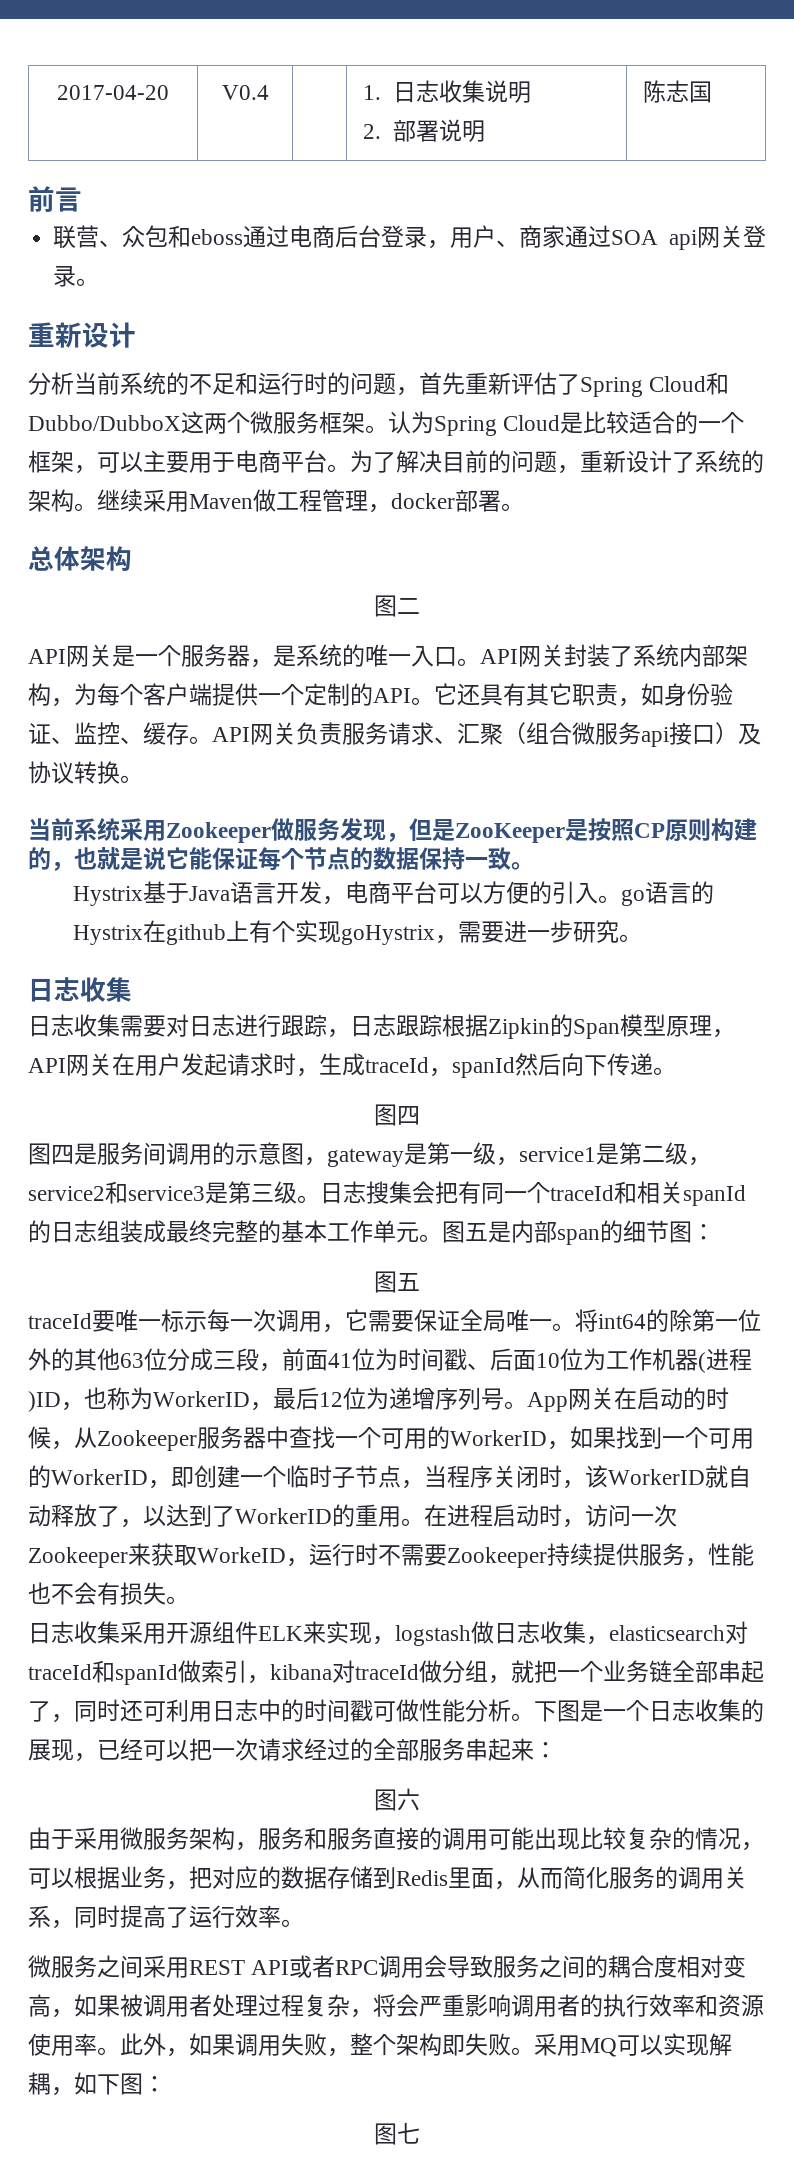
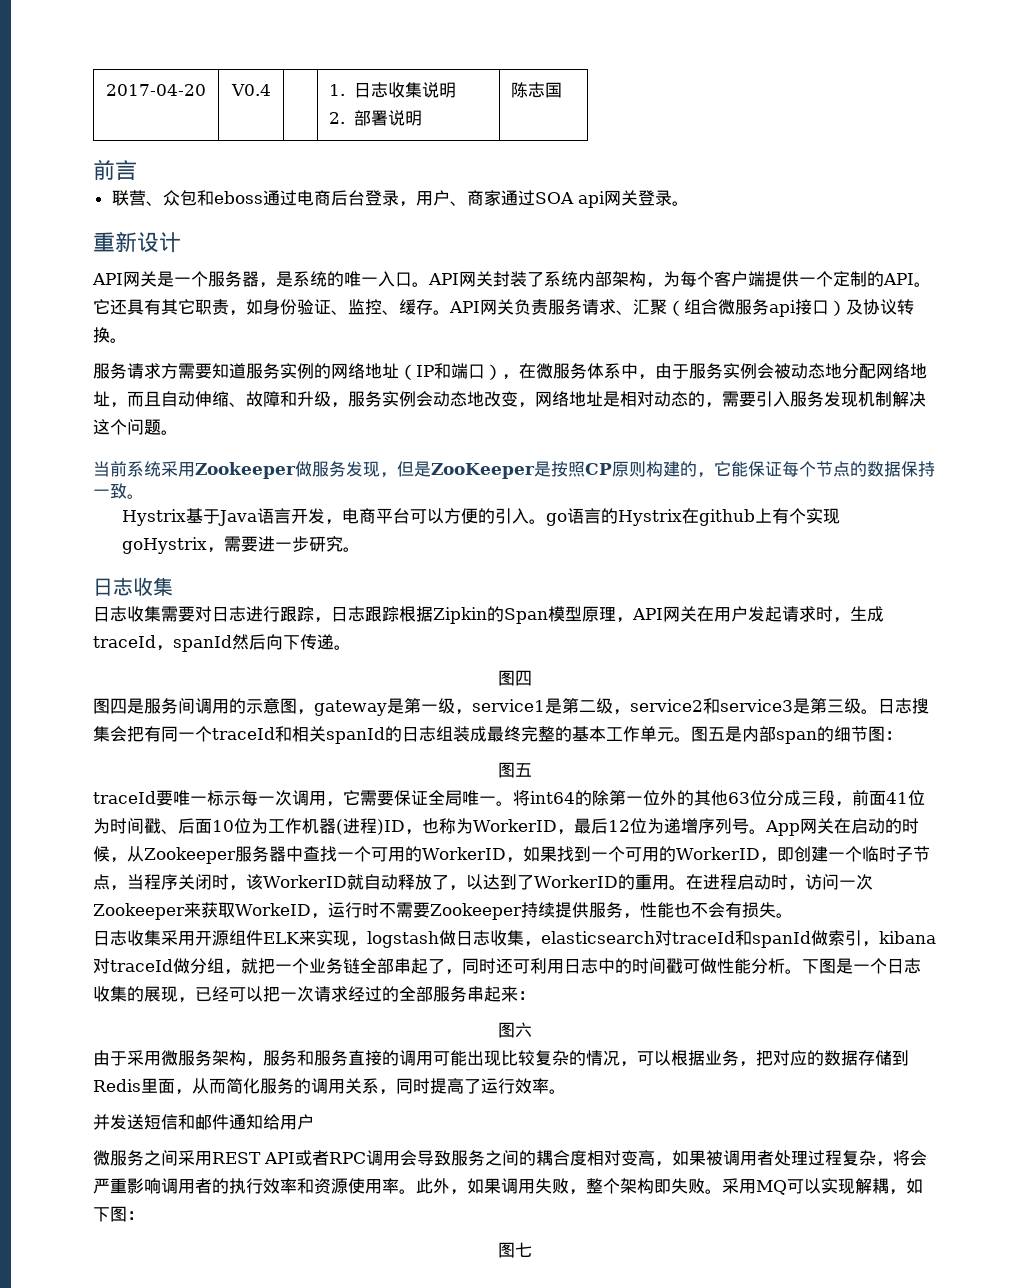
- 分析当前系统的不足和运行时的问题，首先重新评估了Spring Cloud和Dubbo/DubboX这两个微服务框架。认为Spring Cloud是比较适合的一个框架，可以主要用于电商平台。为了解决目前的问题，重新设计了系统的架构。继续采用Maven做工程管理，docker部署。
- 总体架构
- 图二
+ 服务请求方需要知道服务实例的网络地址（IP和端口），在微服务体系中，由于服务实例会被动态地分配网络地址，而且自动伸缩、故障和升级，服务实例会动态地改变，网络地址是相对动态的，需要引入服务发现机制解决这个问题。
- 当前系统采用Zookeeper做服务发现，但是ZooKeeper是按照CP原则构建的，也就是说它能保证每个节点的数据保持一致。
+ 当前系统采用Zookeeper做服务发现，但是ZooKeeper是按照CP原则构建的，它能保证每个节点的数据保持一致。
+ 并发送短信和邮件通知给用户

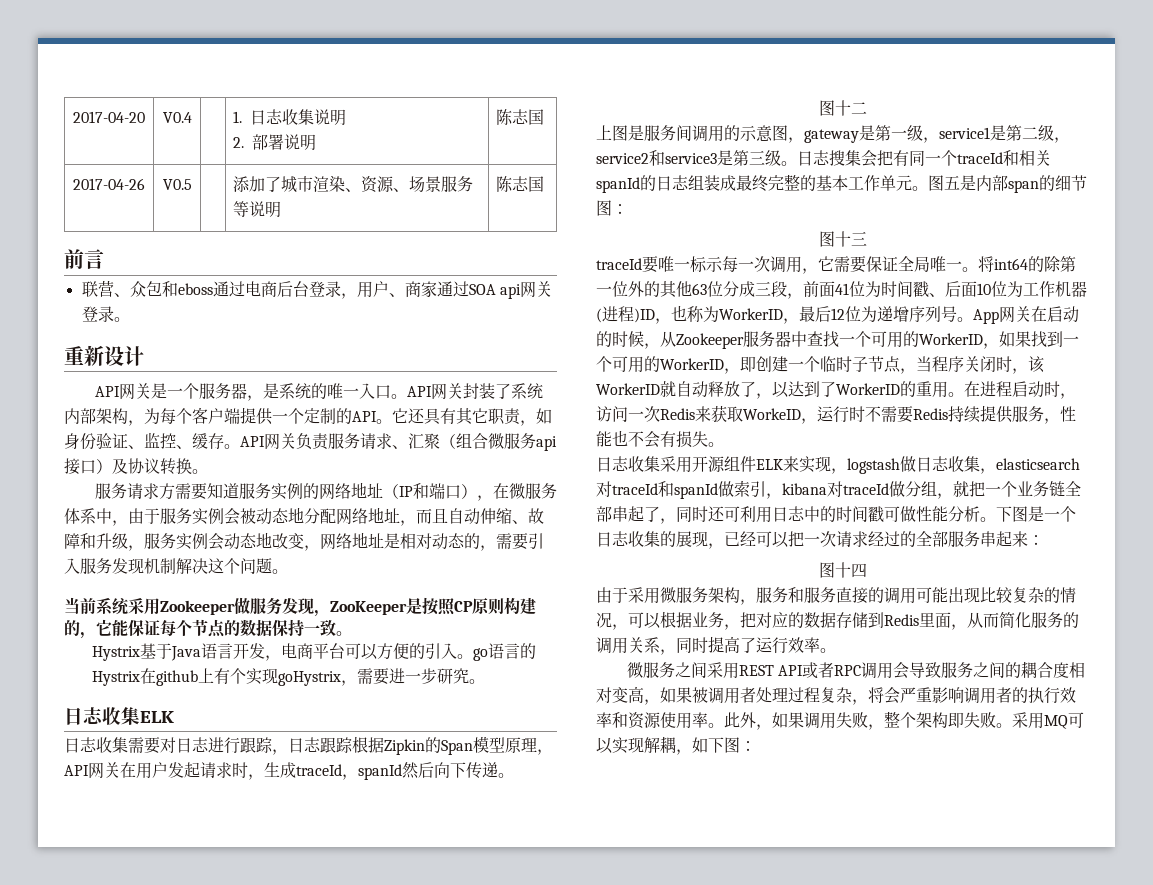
+ 2017-04-26 | V0.5 | | 添加了城市渲染、资源、场景服务等说明 | 陈志国
- 当前系统采用Zookeeper做服务发现，但是ZooKeeper是按照CP原则构建的，它能保证每个节点的数据保持一致。
+ 当前系统采用Zookeeper做服务发现，ZooKeeper是按照CP原则构建的，它能保证每个节点的数据保持一致。
  Hystrix基于Java语言开发，电商平台可以方便的引入。go语言的Hystrix在github上有个实现goHystrix，需要进一步研究。
- 日志收集
+ 日志收集ELK
  日志收集需要对日志进行跟踪，日志跟踪根据Zipkin的Span模型原理，API网关在用户发起请求时，生成traceId，spanId然后向下传递。
- 图四
- 图四是服务间调用的示意图，gateway是第一级，service1是第二级，service2和service3是第三级。
+ 图十二
+ 上图是服务间调用的示意图，gateway是第一级，service1是第二级，service2和service3是第三级。
  图五是内部span的细节图：
- 图五
+ 图十三
- 在进程启动时，访问一次Zookeeper来获取WorkeID，运行时不需要Zookeeper持续提供服务，性能也不会有损失。
+ 在进程启动时，访问一次Redis来获取WorkeID，运行时不需要Redis持续提供服务，性能也不会有损失。
- 图六
+ 图十四
- 并发送短信和邮件通知给用户
- 图七

